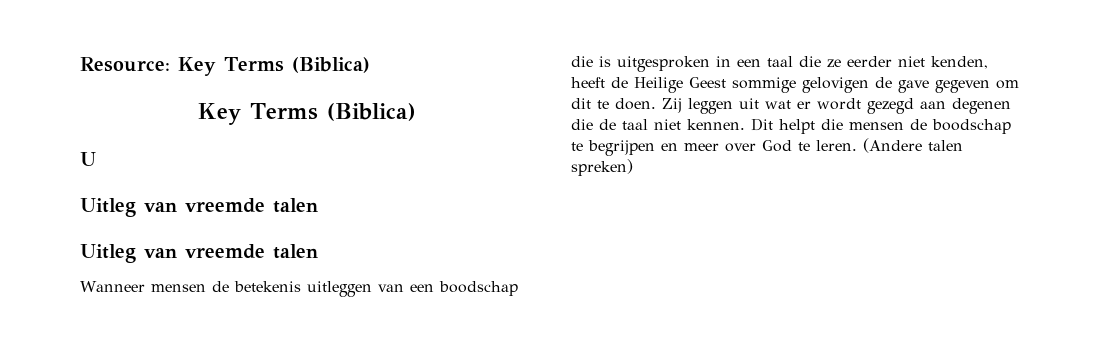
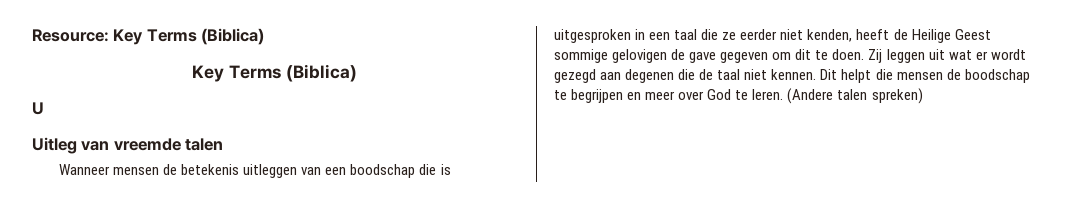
  U
- Uitleg van vreemde talen

